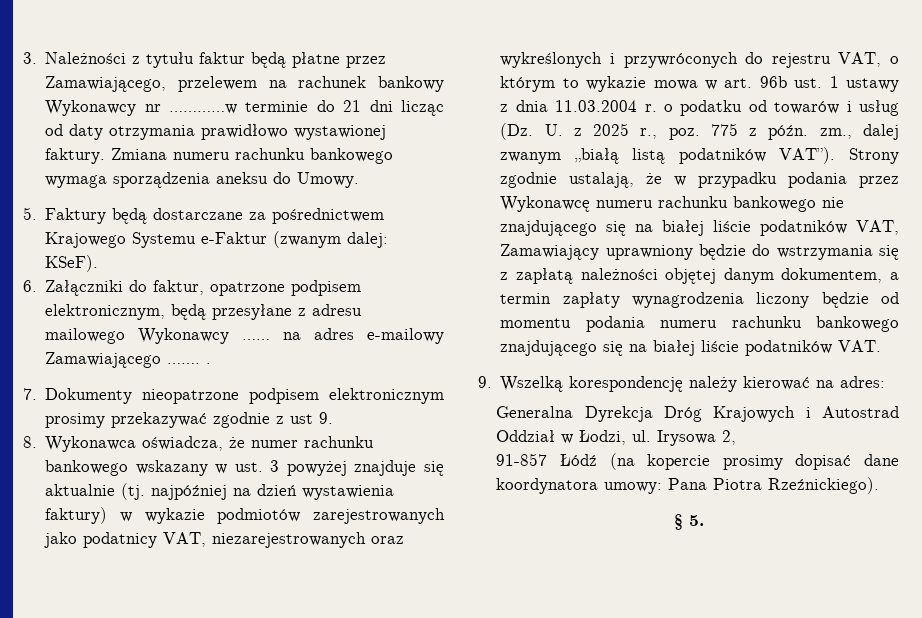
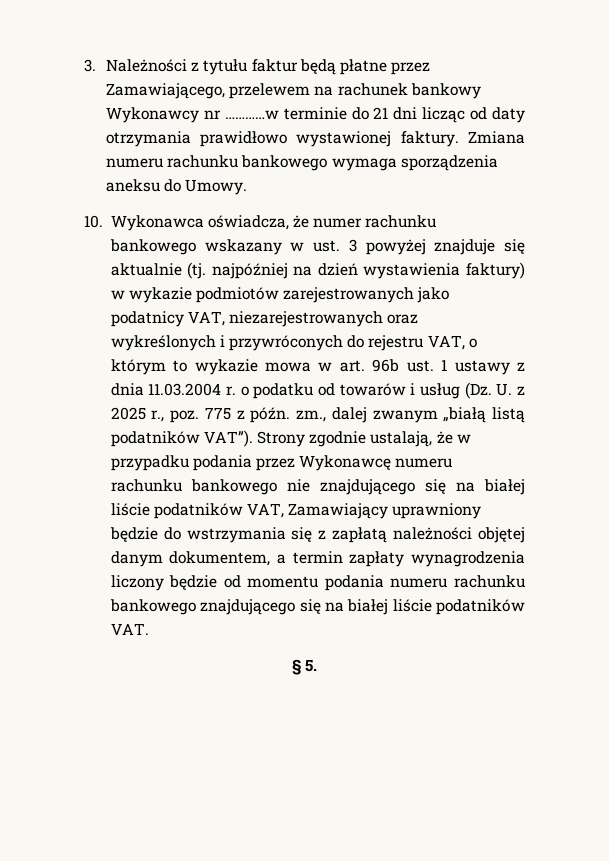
- 5. Faktury będą dostarczane za pośrednictwem Krajowego Systemu e-Faktur (zwanym dalej: KSeF).
- 6. Załączniki do faktur, opatrzone podpisem elektronicznym, będą przesyłane z adresu mailowego Wykonawcy …… na adres e-mailowy Zamawiającego ……. .
- 7. Dokumenty nieopatrzone podpisem elektronicznym prosimy przekazywać zgodnie z ust 9.
- 8. Wykonawca oświadcza, że numer rachunku bankowego wskazany w ust. 3 powyżej znajduje się aktualnie (tj. najpóźniej na dzień wystawienia faktury) w wykazie podmiotów zarejestrowanych jako podatnicy VAT, niezarejestrowanych oraz wykreślonych i przywróconych do rejestru VAT, o którym to wykazie mowa w art. 96b ust. 1 ustawy z dnia 11.03.2004 r. o podatku od towarów i usług (Dz. U. z 2025 r., poz. 775 z późn. zm., dalej zwanym „białą listą podatników VAT”).
+ 10. Wykonawca oświadcza, że numer rachunku bankowego wskazany w ust. 3 powyżej znajduje się aktualnie (tj. najpóźniej na dzień wystawienia faktury) w wykazie podmiotów zarejestrowanych jako podatnicy VAT, niezarejestrowanych oraz wykreślonych i przywróconych do rejestru VAT, o którym to wykazie mowa w art. 96b ust. 1 ustawy z dnia 11.03.2004 r. o podatku od towarów i usług (Dz. U. z 2025 r., poz. 775 z późn. zm., dalej zwanym „białą listą podatników VAT”).
- 9. Wszelką korespondencję należy kierować na adres:
- Generalna Dyrekcja Dróg Krajowych i Autostrad Oddział w Łodzi, ul. Irysowa 2,
- 91-857 Łódź (na kopercie prosimy dopisać dane koordynatora umowy: Pana Piotra Rzeźnickiego).

